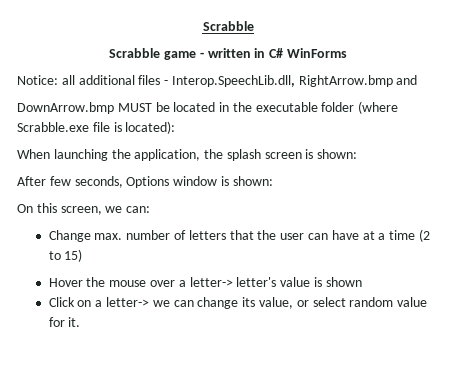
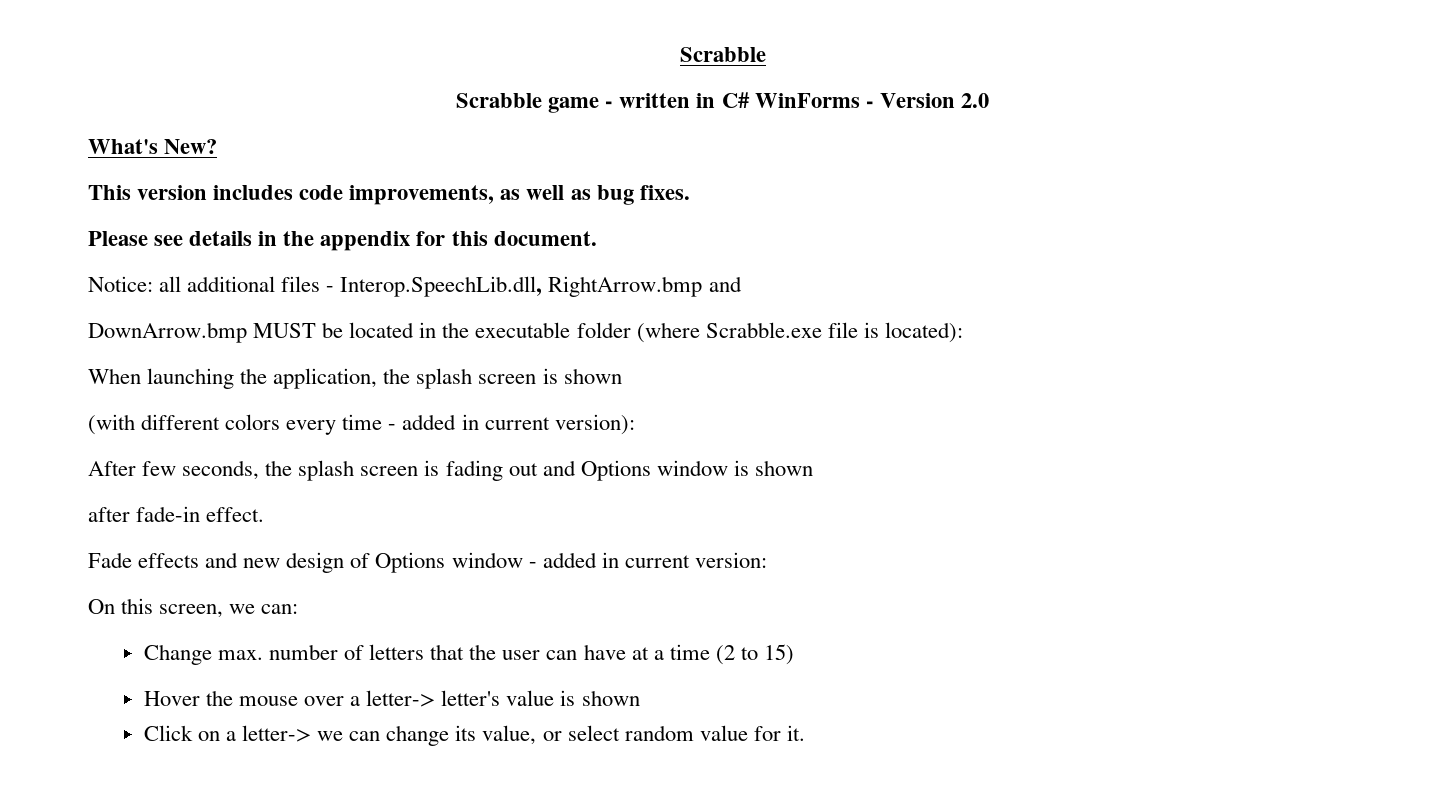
- Scrabble game - written in C# WinForms
+ Scrabble game - written in C# WinForms - Version 2.0
+ What's New?
+ This version includes code improvements, as well as bug fixes.
+ Please see details in the appendix for this document.
- When launching the application, the splash screen is shown:
- After few seconds, Options window is shown:
+ When launching the application, the splash screen is shown
+ (with different colors every time - added in current version):
+ After few seconds, the splash screen is fading out and Options window is shown
+ after fade-in effect.
+ Fade effects and new design of Options window - added in current version:

